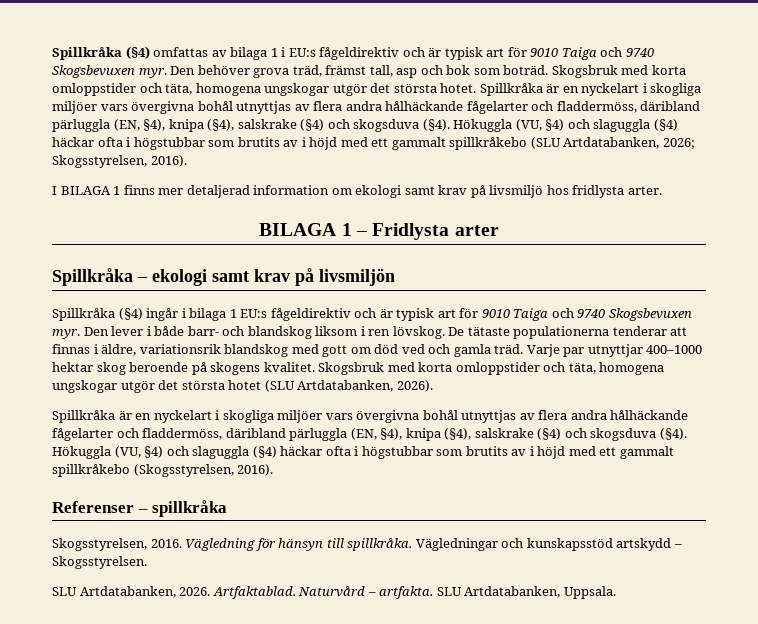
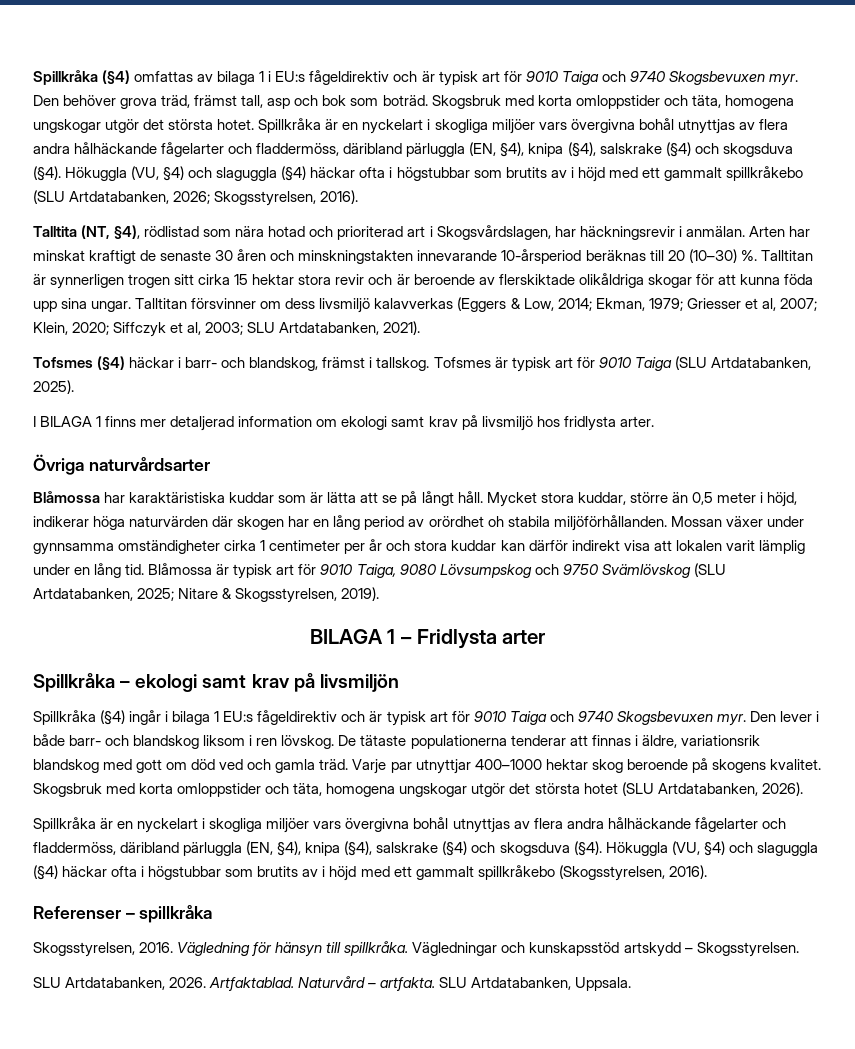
+ Talltita (NT, §4), rödlistad som nära hotad och prioriterad art i Skogsvårdslagen, har häckningsrevir i anmälan. Arten har minskat kraftigt de senaste 30 åren och minskningstakten innevarande 10-årsperiod beräknas till 20 (10–30) %. Talltitan är synnerligen trogen sitt cirka 15 hektar stora revir och är beroende av flerskiktade olikåldriga skogar för att kunna föda upp sina ungar. Talltitan försvinner om dess livsmiljö kalavverkas (Eggers & Low, 2014; Ekman, 1979; Griesser et al, 2007; Klein, 2020; Siffczyk et al, 2003; SLU Artdatabanken, 2021).
+ Tofsmes (§4) häckar i barr- och blandskog, främst i tallskog. Tofsmes är typisk art för 9010 Taiga (SLU Artdatabanken, 2025).
+ Övriga naturvårdsarter
+ Blåmossa har karaktäristiska kuddar som är lätta att se på långt håll. Mycket stora kuddar, större än 0,5 meter i höjd, indikerar höga naturvärden där skogen har en lång period av orördhet oh stabila miljöförhållanden. Mossan växer under gynnsamma omständigheter cirka 1 centimeter per år och stora kuddar kan därför indirekt visa att lokalen varit lämplig under en lång tid. Blåmossa är typisk art för 9010 Taiga, 9080 Lövsumpskog och 9750 Svämlövskog (SLU Artdatabanken, 2025; Nitare & Skogsstyrelsen, 2019).

